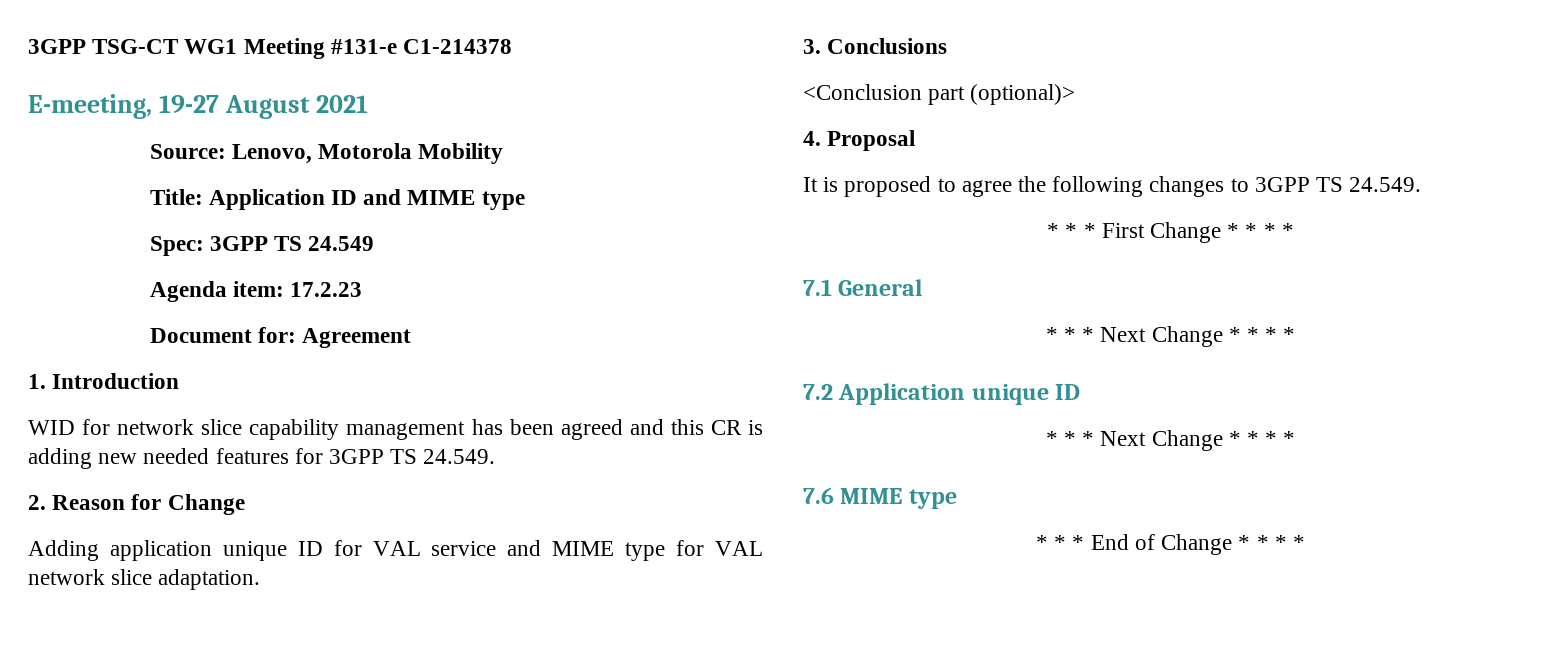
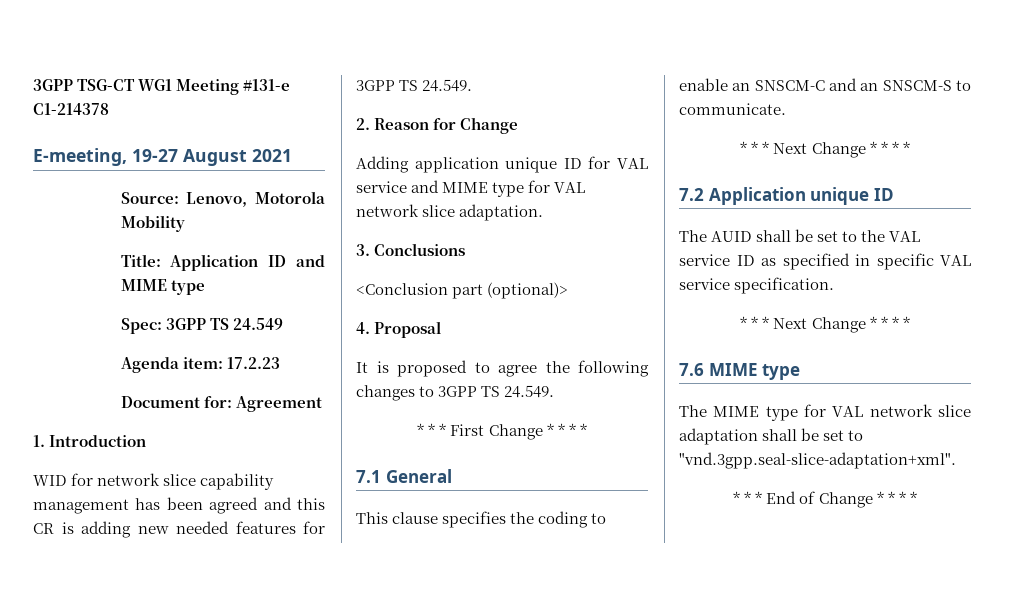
+ This clause specifies the coding to enable an SNSCM-C and an SNSCM-S to communicate.
+ The AUID shall be set to the VAL service ID as specified in specific VAL service specification.
+ The MIME type for VAL network slice adaptation shall be set to "vnd.3gpp.seal-slice-adaptation+xml".

